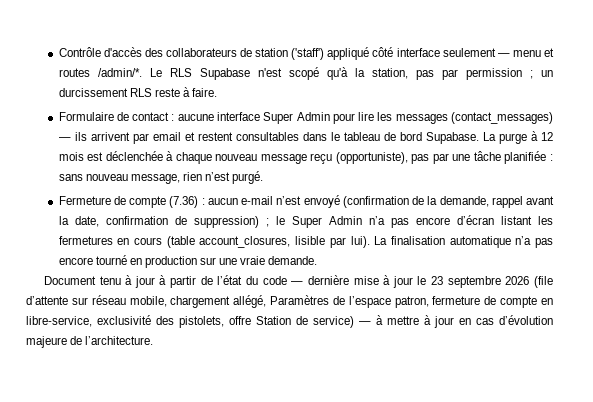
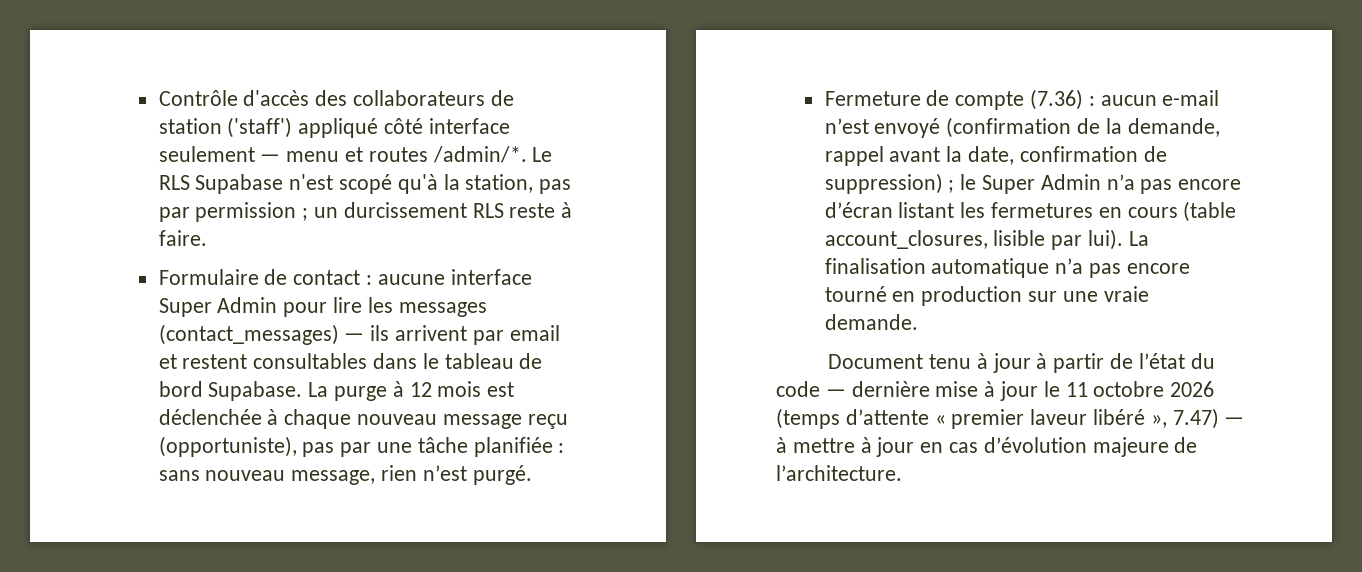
- Document tenu à jour à partir de l’état du code — dernière mise à jour le 23 septembre 2026 (file d’attente sur réseau mobile, chargement allégé, Paramètres de l’espace patron, fermeture de compte en libre-service, exclusivité des pistolets, offre Station de service) — à mettre à jour en cas d’évolution majeure de l’architecture.
+ Document tenu à jour à partir de l’état du code — dernière mise à jour le 11 octobre 2026 (temps d’attente « premier laveur libéré », 7.47) — à mettre à jour en cas d’évolution majeure de l’architecture.

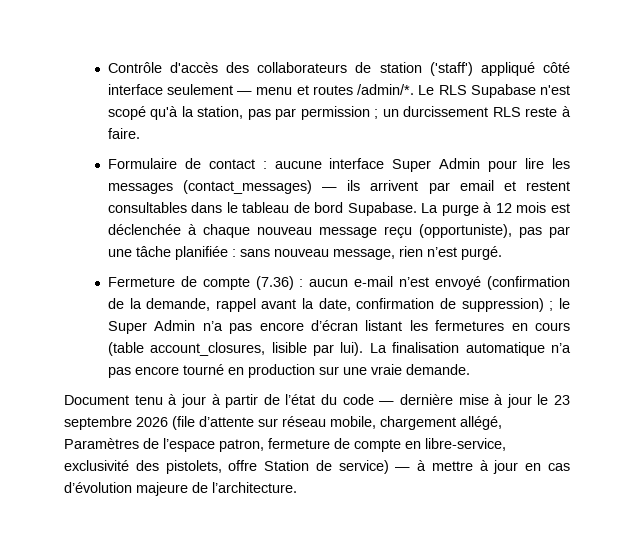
- Document tenu à jour à partir de l’état du code — dernière mise à jour le 11 octobre 2026 (temps d’attente « premier laveur libéré », 7.47) — à mettre à jour en cas d’évolution majeure de l’architecture.
+ Document tenu à jour à partir de l’état du code — dernière mise à jour le 23 septembre 2026 (file d’attente sur réseau mobile, chargement allégé, Paramètres de l’espace patron, fermeture de compte en libre-service, exclusivité des pistolets, offre Station de service) — à mettre à jour en cas d’évolution majeure de l’architecture.

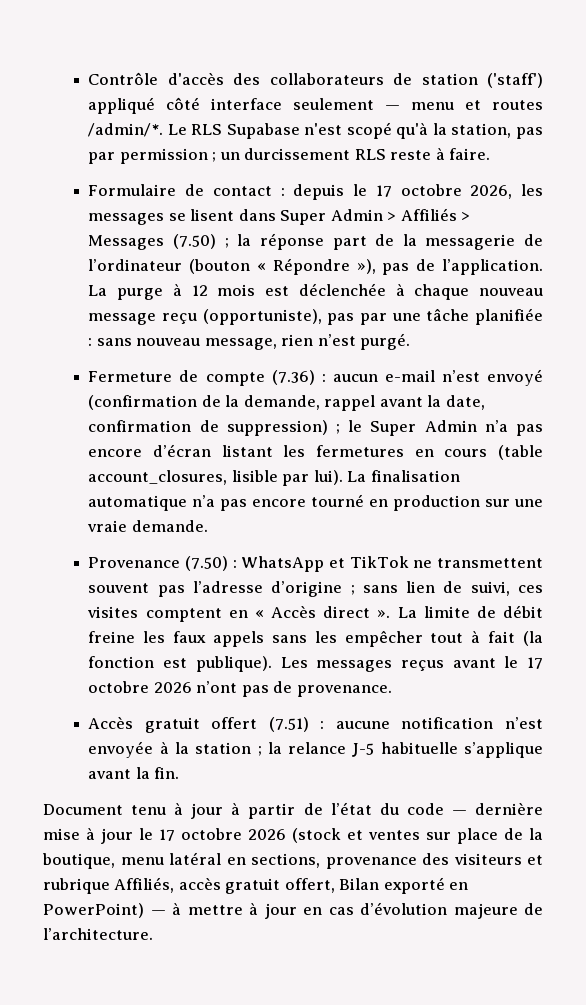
- Formulaire de contact : aucune interface Super Admin pour lire les messages (contact_messages) — ils arrivent par email et restent consultables dans le tableau de bord Supabase.
+ Formulaire de contact : depuis le 17 octobre 2026, les messages se lisent dans Super Admin > Affiliés > Messages (7.50) ; la réponse part de la messagerie de l’ordinateur (bouton « Répondre »), pas de l’application.
+ Provenance (7.50) : WhatsApp et TikTok ne transmettent souvent pas l’adresse d’origine ; sans lien de suivi, ces visites comptent en « Accès direct ». La limite de débit freine les faux appels sans les empêcher tout à fait (la fonction est publique). Les messages reçus avant le 17 octobre 2026 n’ont pas de provenance.
+ Accès gratuit offert (7.51) : aucune notification n’est envoyée à la station ; la relance J-5 habituelle s’applique avant la fin.
- Document tenu à jour à partir de l’état du code — dernière mise à jour le 23 septembre 2026 (file d’attente sur réseau mobile, chargement allégé, Paramètres de l’espace patron, fermeture de compte en libre-service, exclusivité des pistolets, offre Station de service) — à mettre à jour en cas d’évolution majeure de l’architecture.
+ Document tenu à jour à partir de l’état du code — dernière mise à jour le 17 octobre 2026 (stock et ventes sur place de la boutique, menu latéral en sections, provenance des visiteurs et rubrique Affiliés, accès gratuit offert, Bilan exporté en PowerPoint) — à mettre à jour en cas d’évolution majeure de l’architecture.

